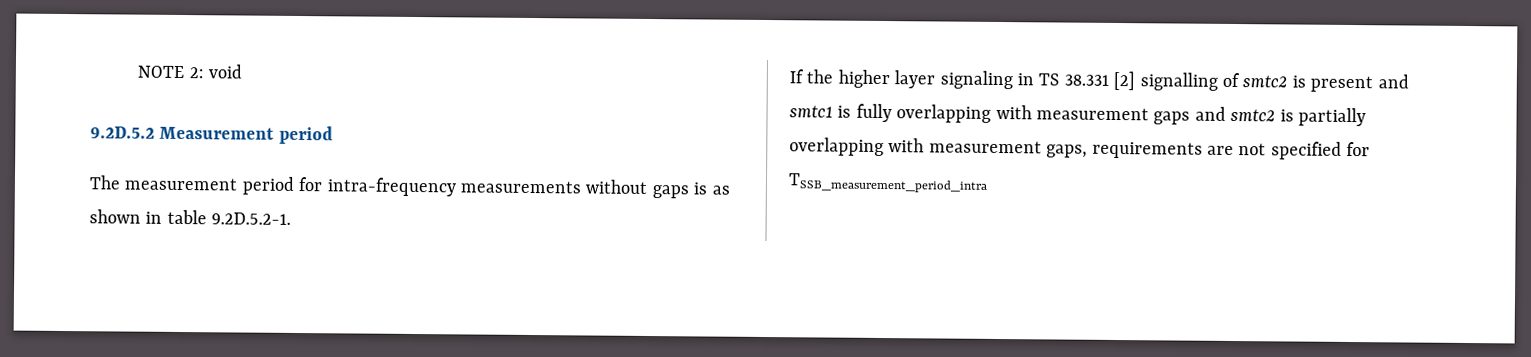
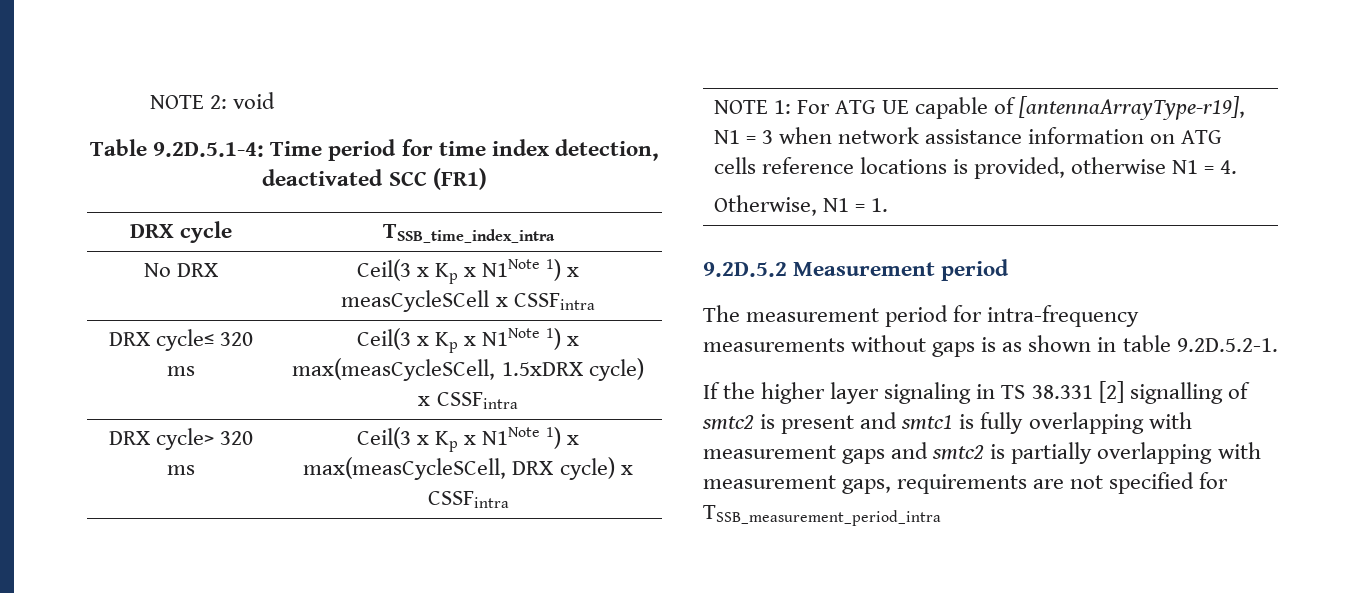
+ Table 9.2D.5.1-4: Time period for time index detection, deactivated SCC (FR1)
+ DRX cycle | TSSB_time_index_intra
+ No DRX | Ceil(3 x Kp x N1Note 1) x measCycleSCell x CSSFintra
+ DRX cycle≤ 320 ms | Ceil(3 x Kp x N1Note 1) x max(measCycleSCell, 1.5xDRX cycle) x CSSFintra
+ DRX cycle> 320 ms | Ceil(3 x Kp x N1Note 1) x max(measCycleSCell, DRX cycle) x CSSFintra
+ NOTE 1: For ATG UE capable of [antennaArrayType-r19], N1 = 3 when network assistance information on ATG cells reference locations is provided, otherwise N1 = 4.
+ Otherwise, N1 = 1.

